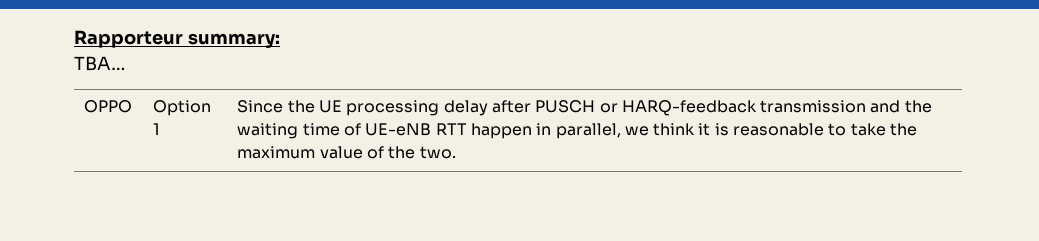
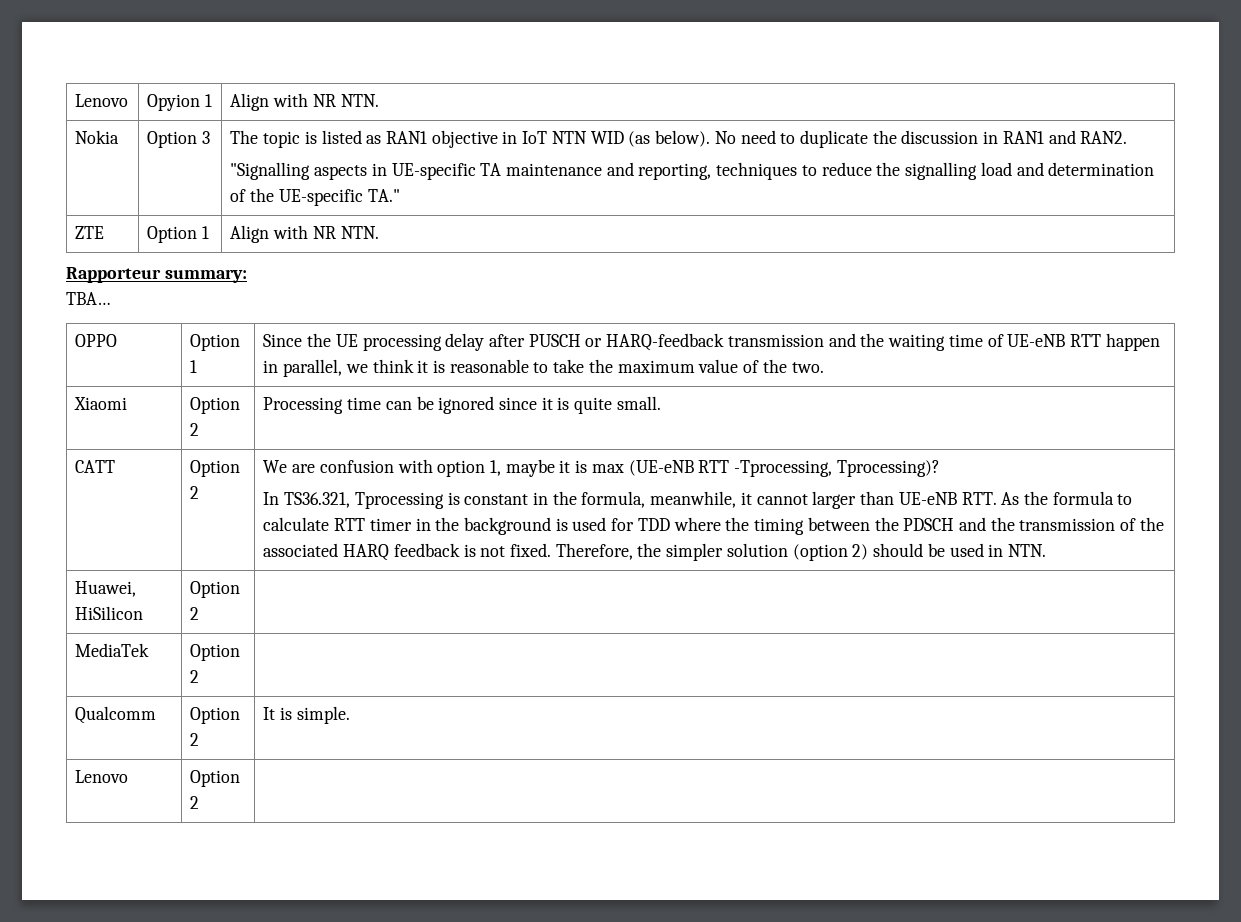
+ Lenovo | Opyion 1 | Align with NR NTN.
+ Nokia | Option 3 | The topic is listed as RAN1 objective in IoT NTN WID (as below). No need to duplicate the discussion in RAN1 and RAN2.
+ "Signalling aspects in UE-specific TA maintenance and reporting, techniques to reduce the signalling load and determination of the UE-specific TA."
+ ZTE | Option 1 | Align with NR NTN.
+ Xiaomi | Option 2 | Processing time can be ignored since it is quite small.
+ CATT | Option 2 | We are confusion with option 1, maybe it is max (UE-eNB RTT -Tprocessing, Tprocessing)?
+ In TS36.321, Tprocessing is constant in the formula, meanwhile, it cannot larger than UE-eNB RTT. As the formula to calculate RTT timer in the background is used for TDD where the timing between the PDSCH and the transmission of the associated HARQ feedback is not fixed. Therefore, the simpler solution (option 2) should be used in NTN.
+ Huawei, HiSilicon | Option 2 |
+ MediaTek | Option 2 |
+ Qualcomm | Option 2 | It is simple.
+ Lenovo | Option 2 |

